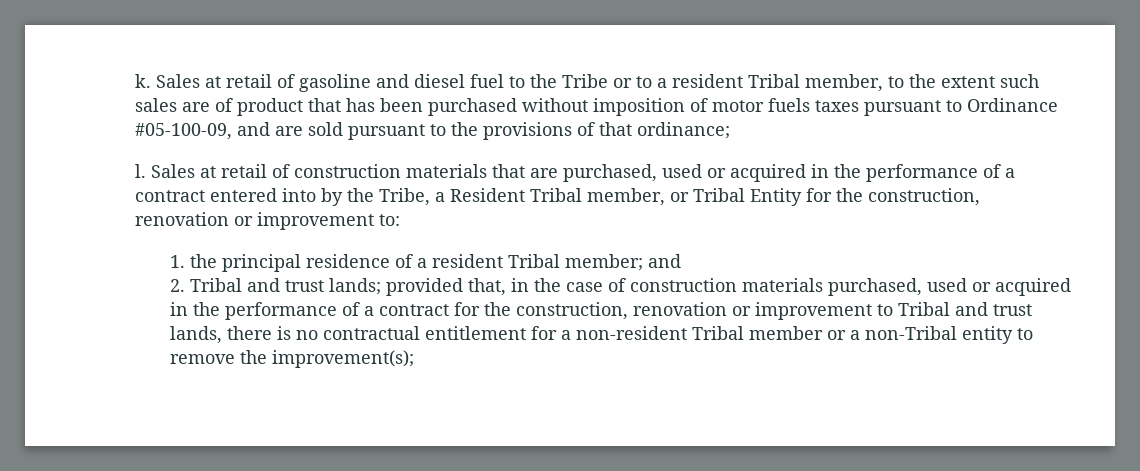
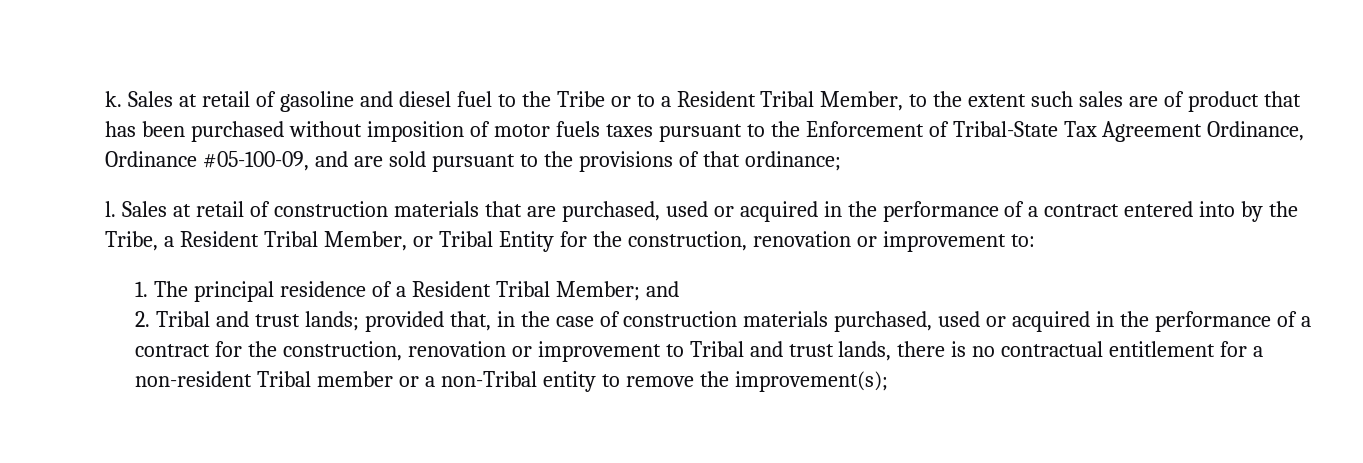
- Sales at retail of gasoline and diesel fuel to the Tribe or to a resident Tribal member, to the extent such sales are of product that has been purchased without imposition of motor fuels taxes pursuant to Ordinance #05-100-09, and are sold pursuant to the provisions of that ordinance;
+ Sales at retail of gasoline and diesel fuel to the Tribe or to a Resident Tribal Member, to the extent such sales are of product that has been purchased without imposition of motor fuels taxes pursuant to the Enforcement of Tribal-State Tax Agreement Ordinance, Ordinance #05-100-09, and are sold pursuant to the provisions of that ordinance;
- Sales at retail of construction materials that are purchased, used or acquired in the performance of a contract entered into by the Tribe, a Resident Tribal member, or Tribal Entity for the construction, renovation or improvement to:
+ Sales at retail of construction materials that are purchased, used or acquired in the performance of a contract entered into by the Tribe, a Resident Tribal Member, or Tribal Entity for the construction, renovation or improvement to:
- 1. the principal residence of a resident Tribal member; and
+ 1. The principal residence of a Resident Tribal Member; and

